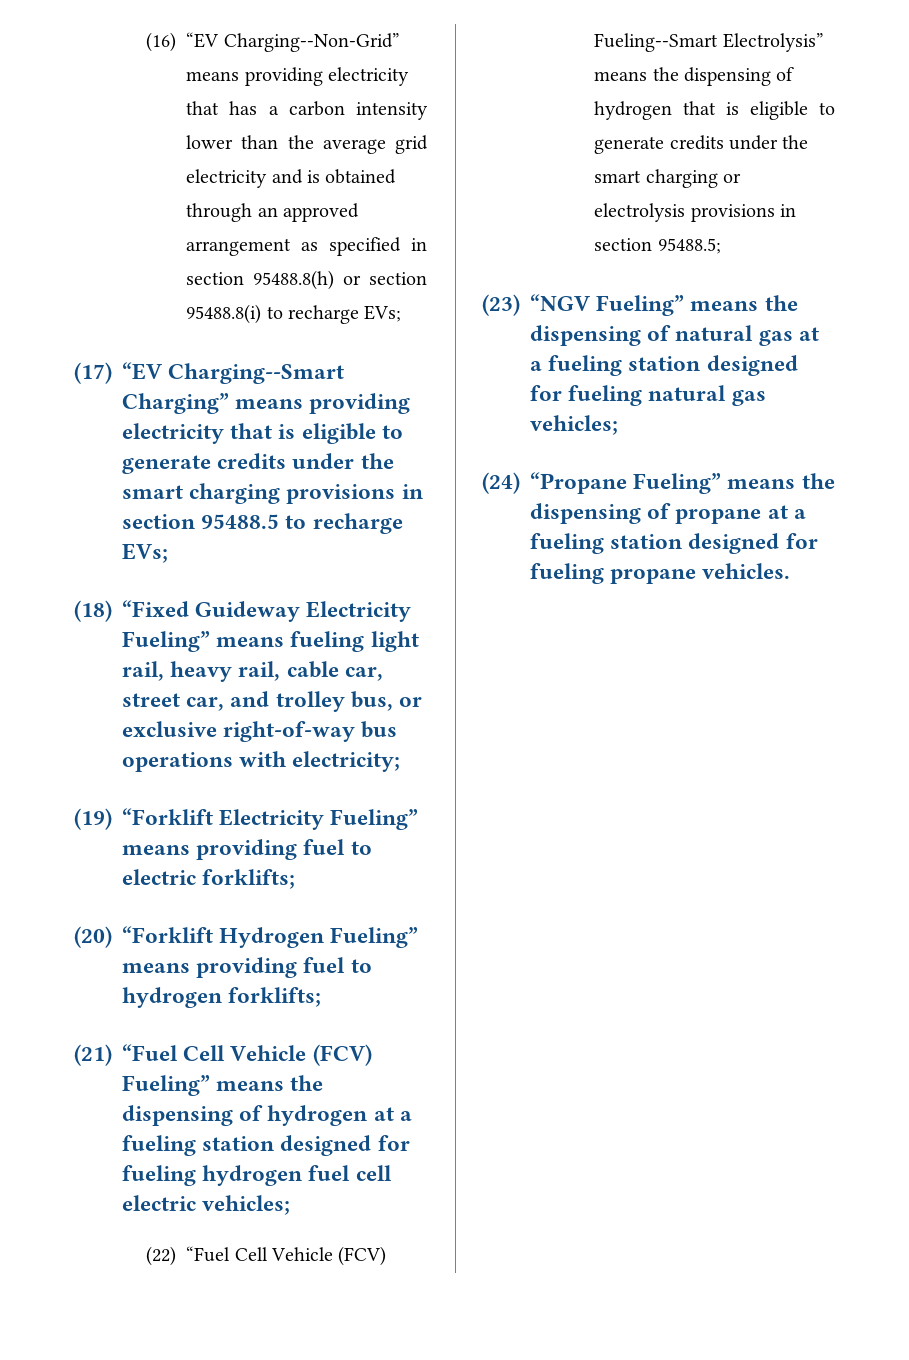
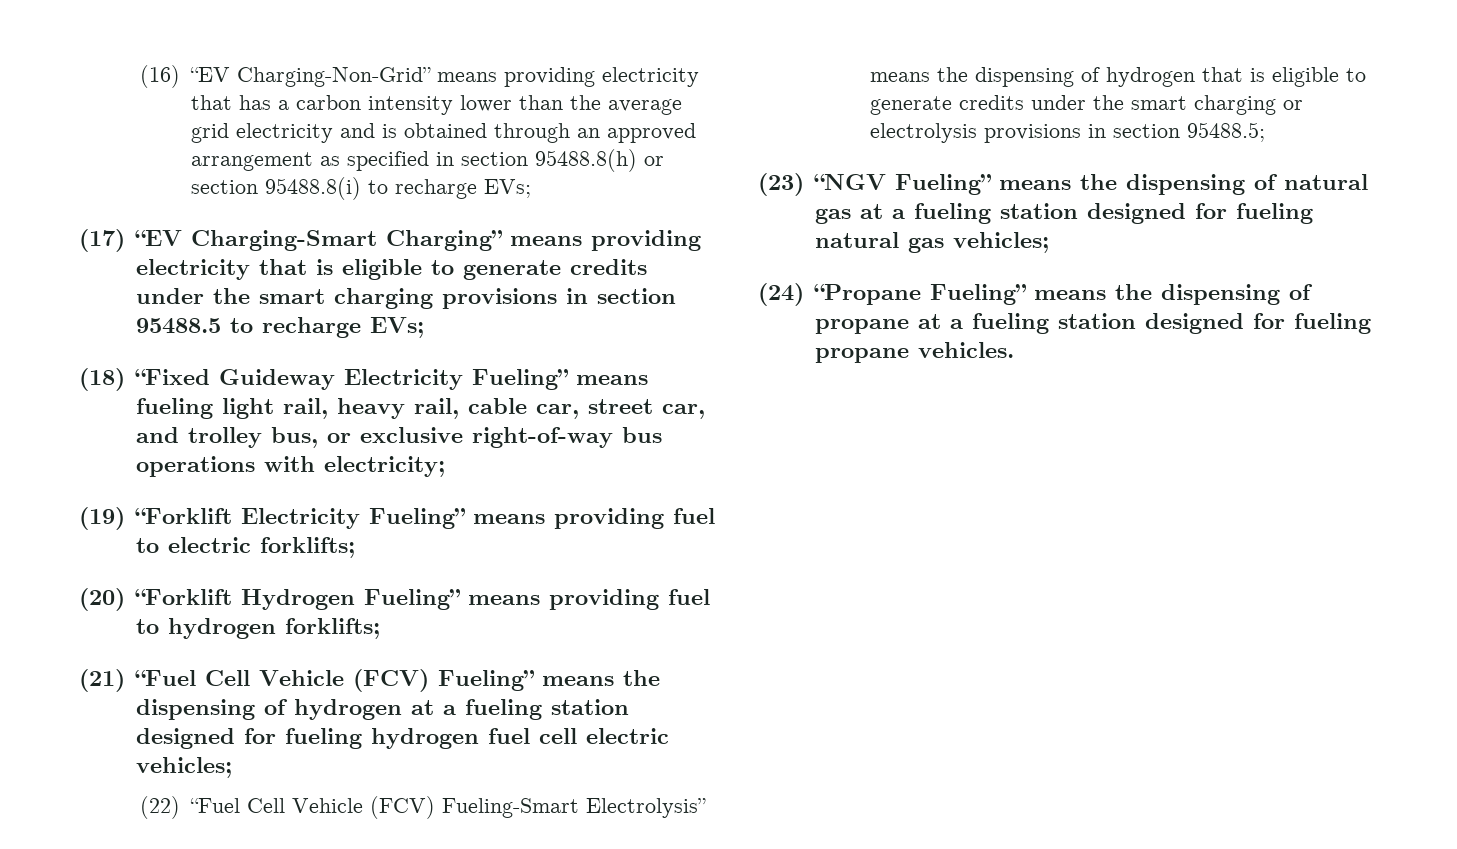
- (16) “EV Charging--Non-Grid” means providing electricity that has a carbon intensity lower than the average grid electricity and is obtained through an approved arrangement as specified in section 95488.8(h) or section 95488.8(i) to recharge EVs;
+ (16) “EV Charging-Non-Grid” means providing electricity that has a carbon intensity lower than the average grid electricity and is obtained through an approved arrangement as specified in section 95488.8(h) or section 95488.8(i) to recharge EVs;
- (17) “EV Charging--Smart Charging” means providing electricity that is eligible to generate credits under the smart charging provisions in section 95488.5 to recharge EVs;
+ (17) “EV Charging-Smart Charging” means providing electricity that is eligible to generate credits under the smart charging provisions in section 95488.5 to recharge EVs;
- (22) “Fuel Cell Vehicle (FCV) Fueling--Smart Electrolysis” means the dispensing of hydrogen that is eligible to generate credits under the smart charging or electrolysis provisions in section 95488.5;
+ (22) “Fuel Cell Vehicle (FCV) Fueling-Smart Electrolysis” means the dispensing of hydrogen that is eligible to generate credits under the smart charging or electrolysis provisions in section 95488.5;

